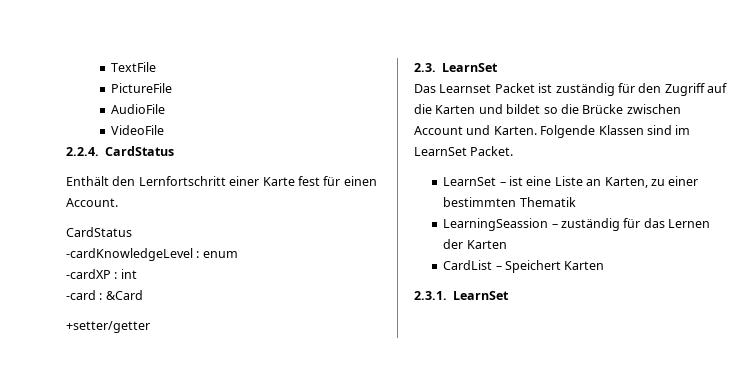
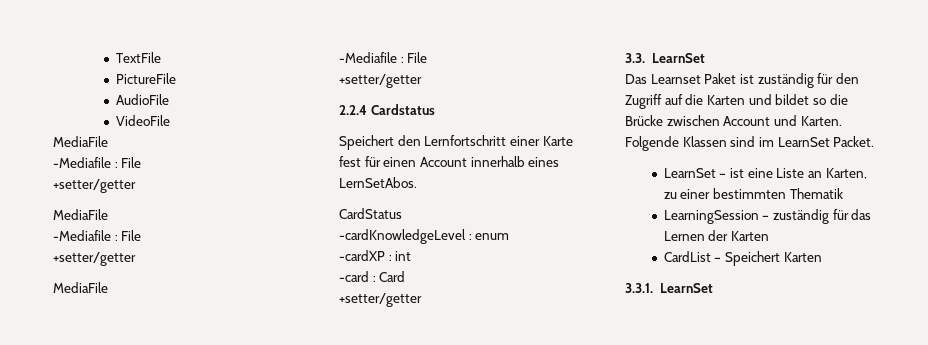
  VideoFile
- 2.2.4. CardStatus
- Enthält den Lernfortschritt einer Karte fest für einen Account.
+ MediaFile
+ -Mediafile : File
+ +setter/getter
+ MediaFile
+ -Mediafile : File
+ +setter/getter
+ MediaFile
+ -Mediafile : File
+ +setter/getter
+ 2.2.4 Cardstatus
+ Speichert den Lernfortschritt einer Karte fest für einen Account innerhalb eines LernSetAbos.
- -card : &Card
+ -card : Card
  +setter/getter
- 2.3. LearnSet
+ 3.3. LearnSet
- Das Learnset Packet ist zuständig für den Zugriff auf die Karten und bildet so die Brücke zwischen Account und Karten.
+ Das Learnset Paket ist zuständig für den Zugriff auf die Karten und bildet so die Brücke zwischen Account und Karten.
- LearningSeassion – zuständig für das Lernen der Karten
+ LearningSession – zuständig für das Lernen der Karten
- 2.3.1. LearnSet
+ 3.3.1. LearnSet

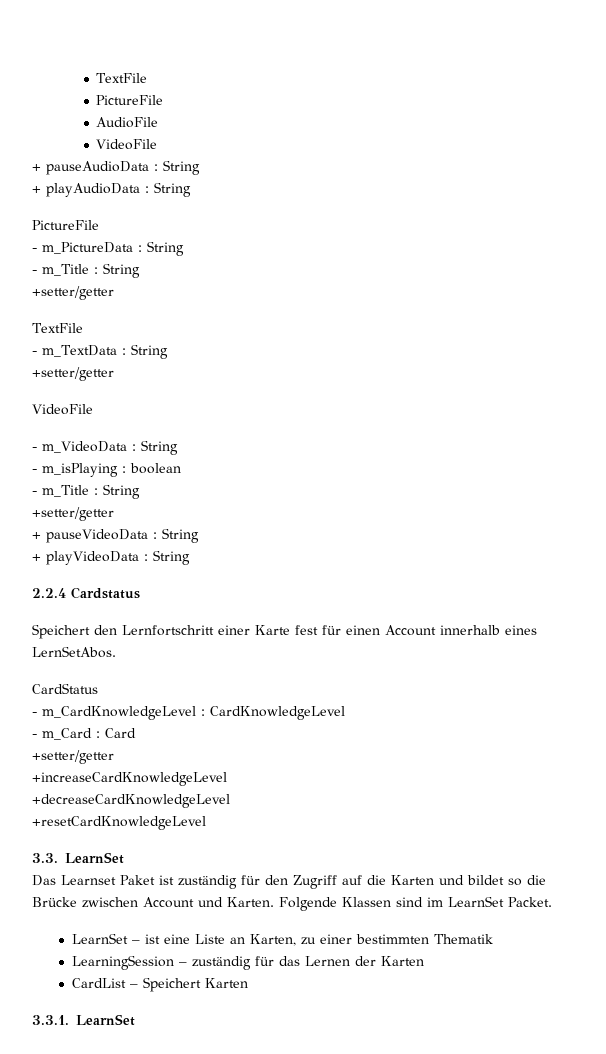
  AudioFile
  VideoFile
- MediaFile
- -Mediafile : File
+ + pauseAudioData : String
+ + playAudioData : String
+ PictureFile
+ - m_PictureData : String
+ - m_Title : String
  +setter/getter
- MediaFile
- -Mediafile : File
+ TextFile
+ - m_TextData : String
  +setter/getter
- MediaFile
- -Mediafile : File
+ VideoFile
+ - m_VideoData : String
+ - m_isPlaying : boolean
+ - m_Title : String
  +setter/getter
+ + pauseVideoData : String
+ + playVideoData : String
- -cardKnowledgeLevel : enum
- -cardXP : int
- -card : Card
+ - m_CardKnowledgeLevel : CardKnowledgeLevel
+ - m_Card : Card
+ +increaseCardKnowledgeLevel
+ +decreaseCardKnowledgeLevel
+ +resetCardKnowledgeLevel

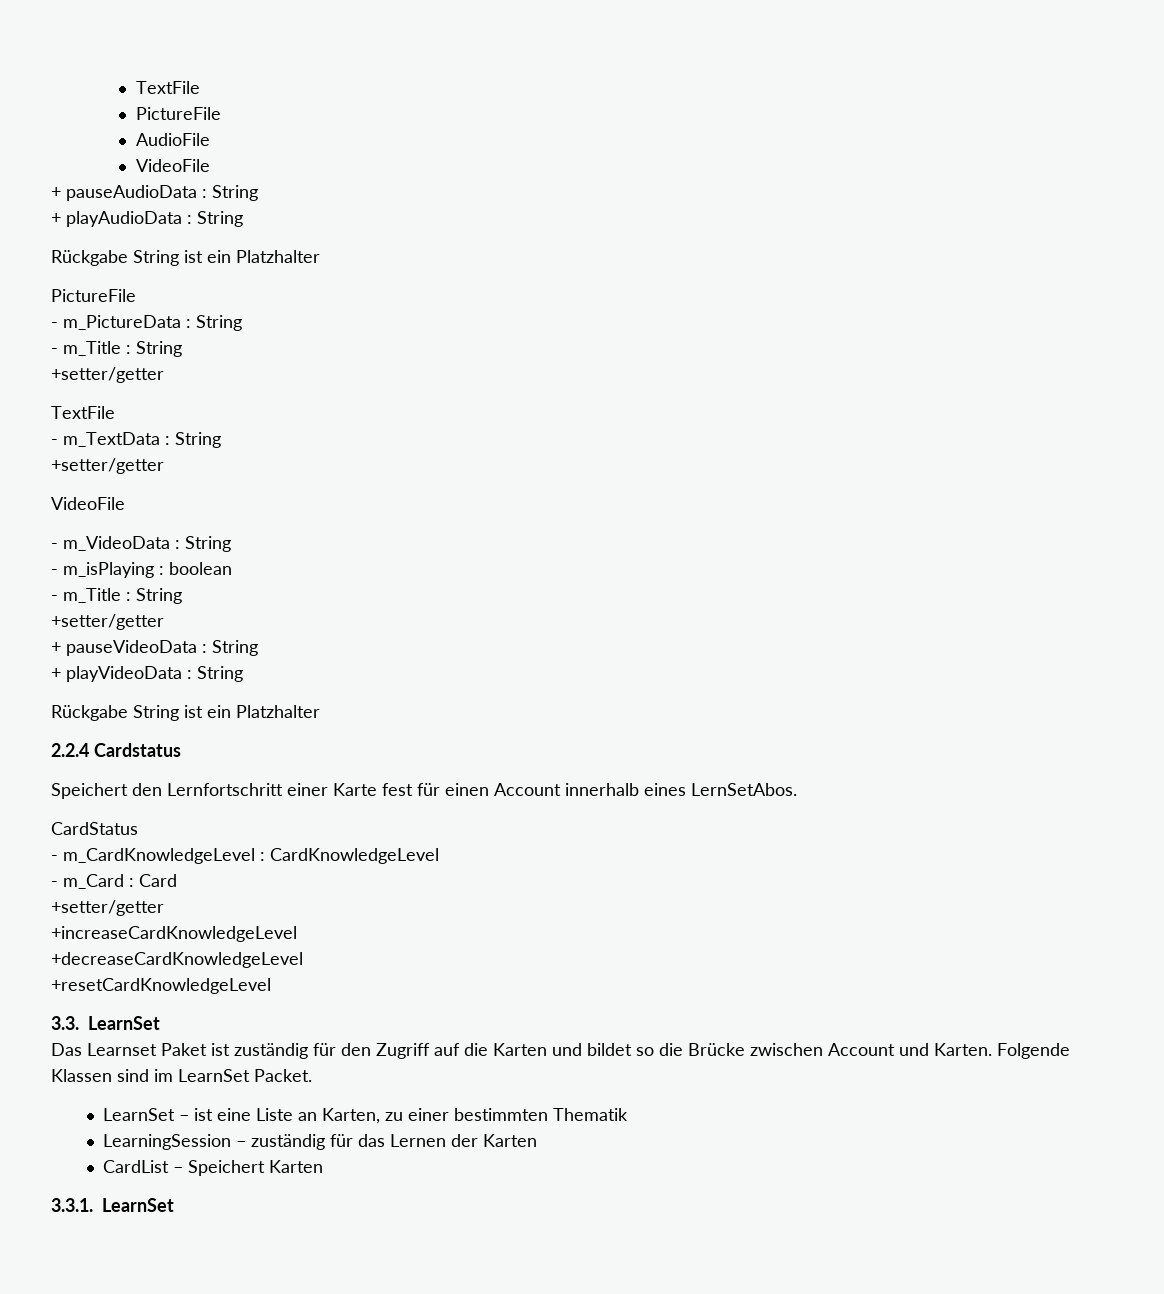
  + playAudioData : String
+ Rückgabe String ist ein Platzhalter
  + playVideoData : String
+ Rückgabe String ist ein Platzhalter

